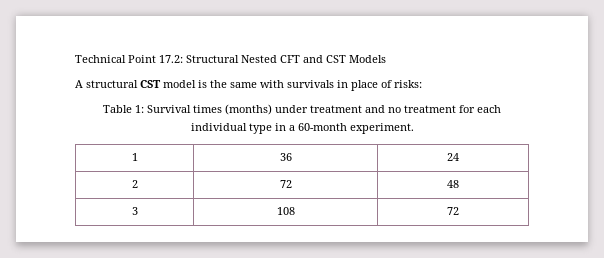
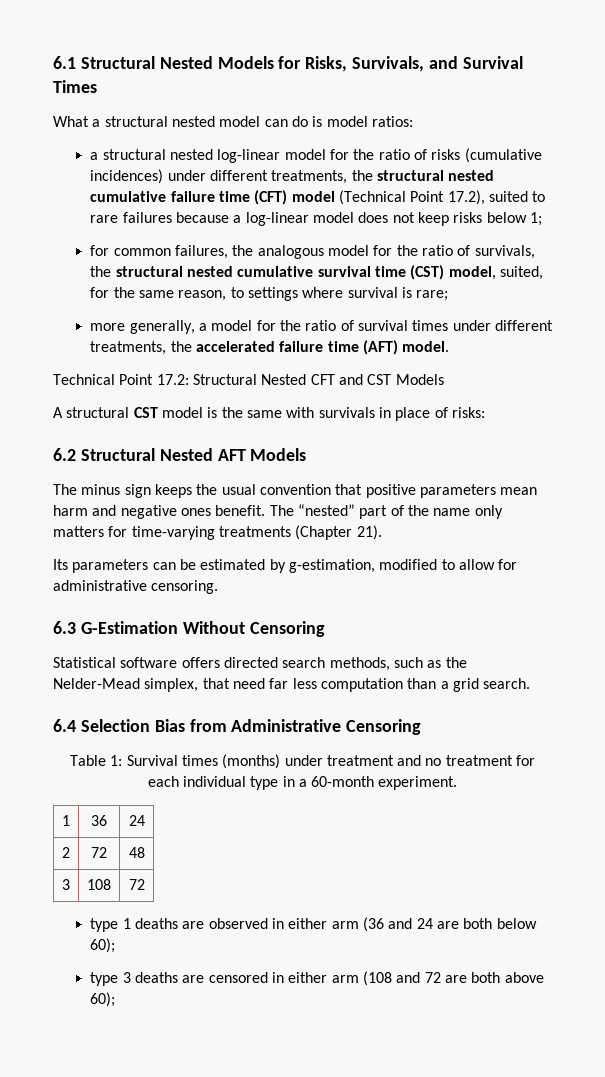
+ 6.1 Structural Nested Models for Risks, Survivals, and Survival Times
+ What a structural nested model can do is model ratios:
+ a structural nested log-linear model for the ratio of risks (cumulative incidences) under different treatments, the structural nested cumulative failure time (CFT) model (Technical Point 17.2), suited to rare failures because a log-linear model does not keep risks below 1;
+ for common failures, the analogous model for the ratio of survivals, the structural nested cumulative survival time (CST) model, suited, for the same reason, to settings where survival is rare;
+ more generally, a model for the ratio of survival times under different treatments, the accelerated failure time (AFT) model.
+ 6.2 Structural Nested AFT Models
+ The minus sign keeps the usual convention that positive parameters mean harm and negative ones benefit. The “nested” part of the name only matters for time-varying treatments (Chapter 21).
+ Its parameters can be estimated by g-estimation, modified to allow for administrative censoring.
+ 6.3 G-Estimation Without Censoring
+ Statistical software offers directed search methods, such as the Nelder-Mead simplex, that need far less computation than a grid search.
+ 6.4 Selection Bias from Administrative Censoring
+ type 1 deaths are observed in either arm (36 and 24 are both below 60);
+ type 3 deaths are censored in either arm (108 and 72 are both above 60);

